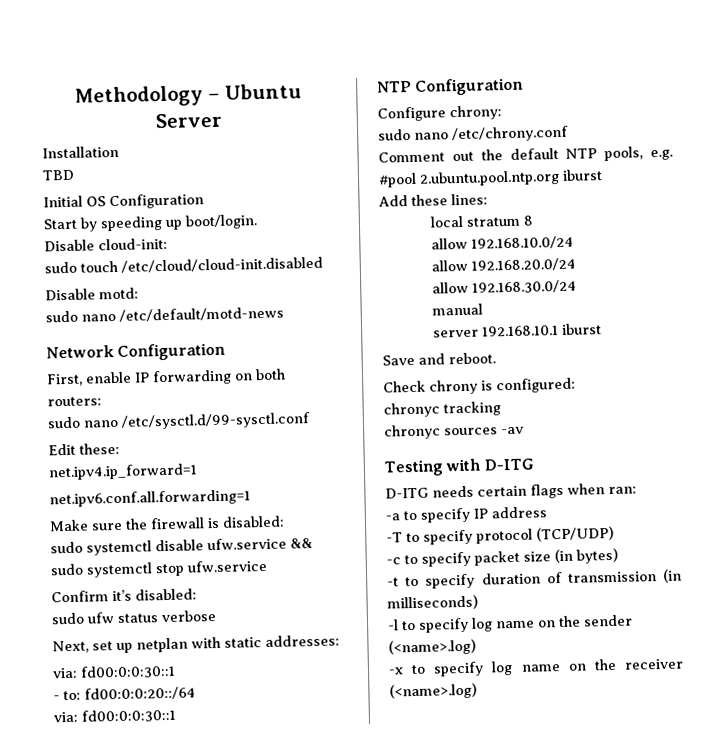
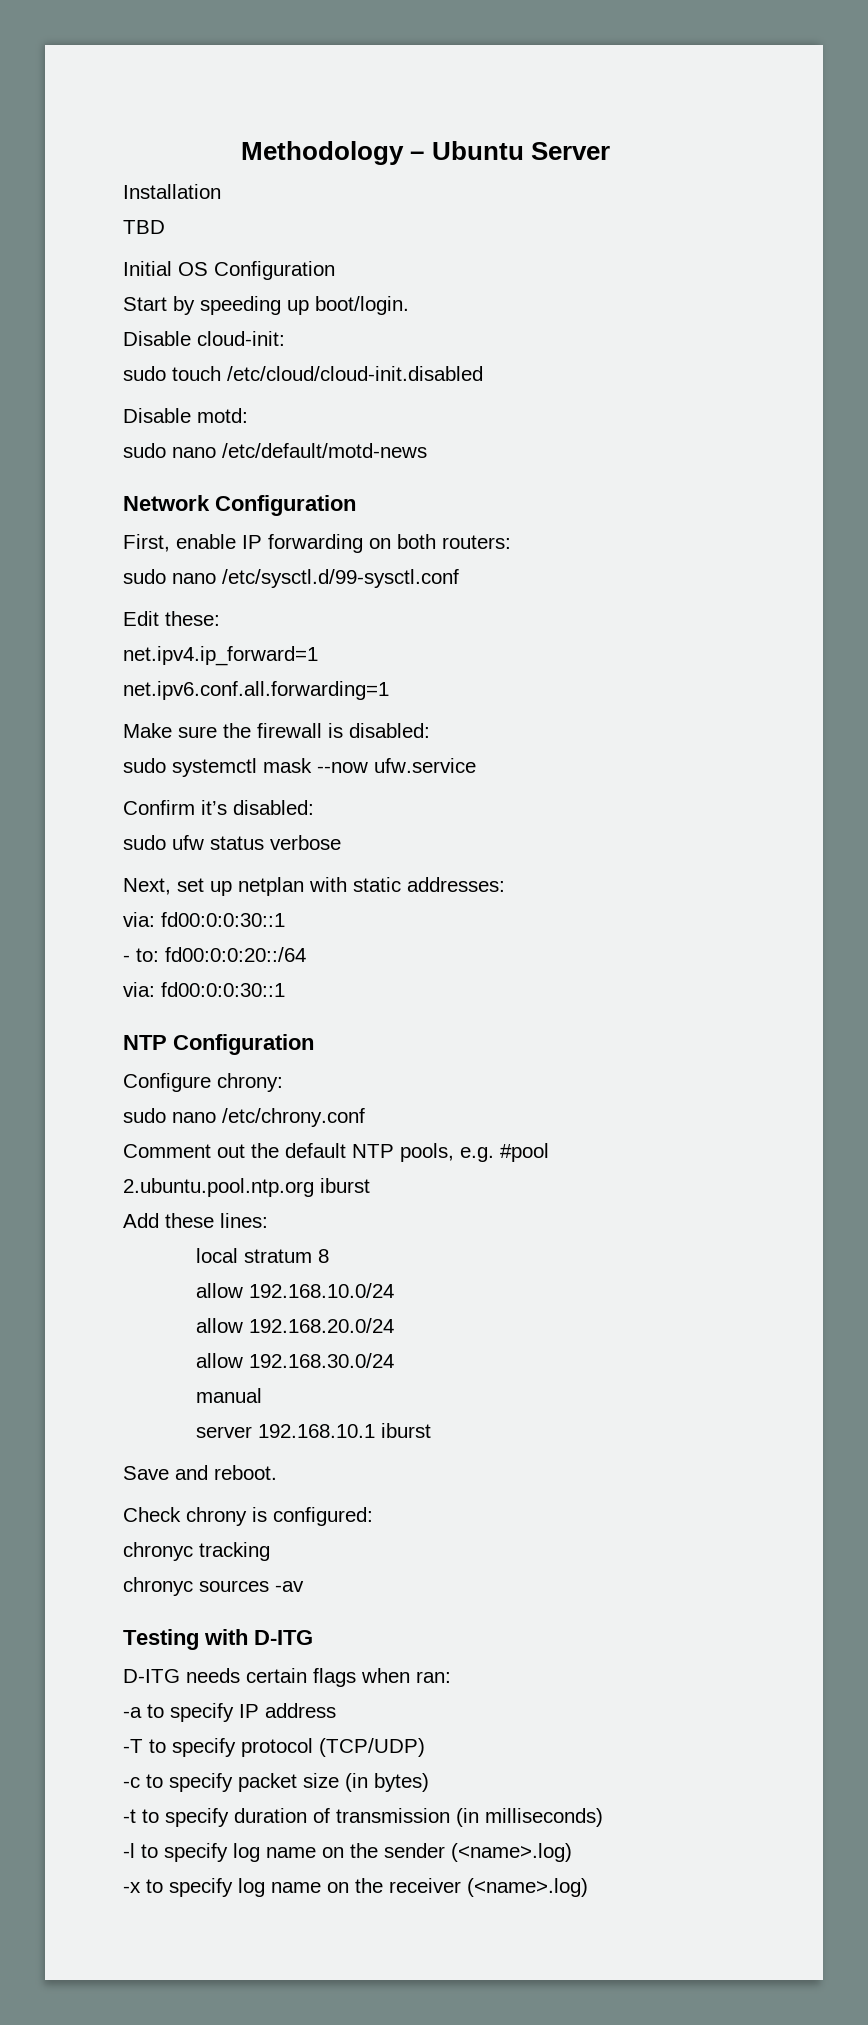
- sudo systemctl disable ufw.service && sudo systemctl stop ufw.service
+ sudo systemctl mask --now ufw.service

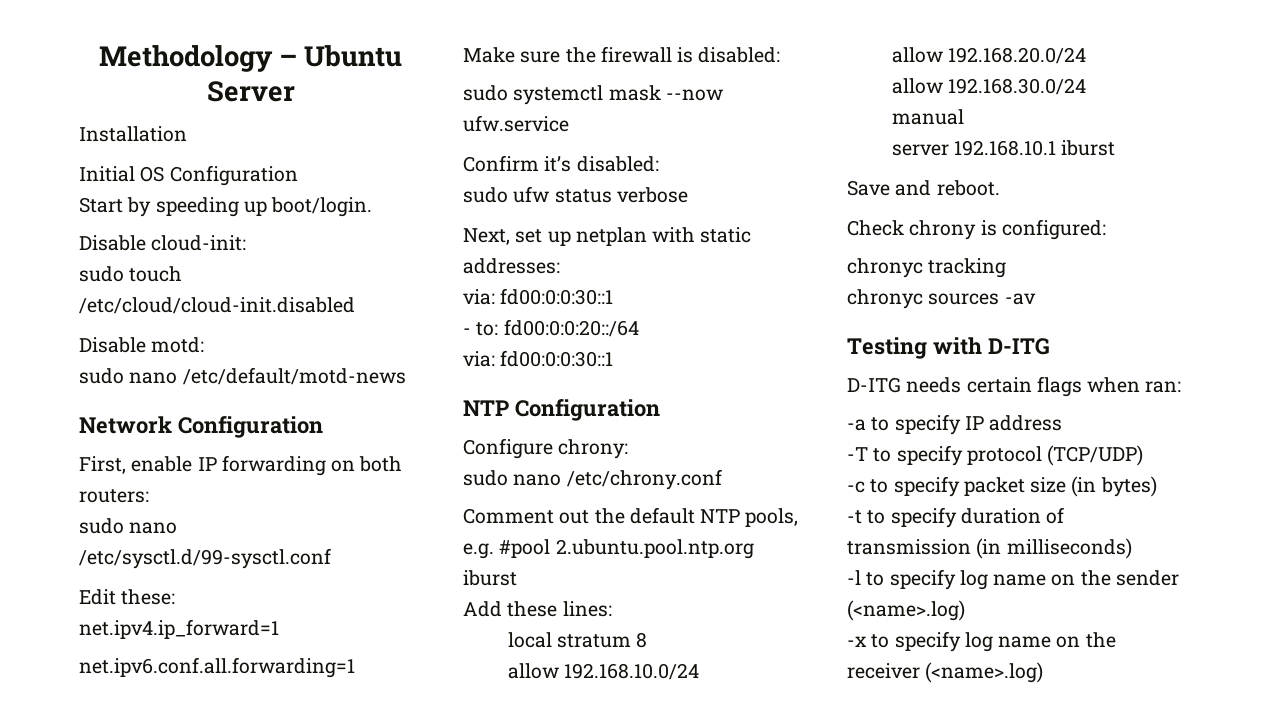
- TBD

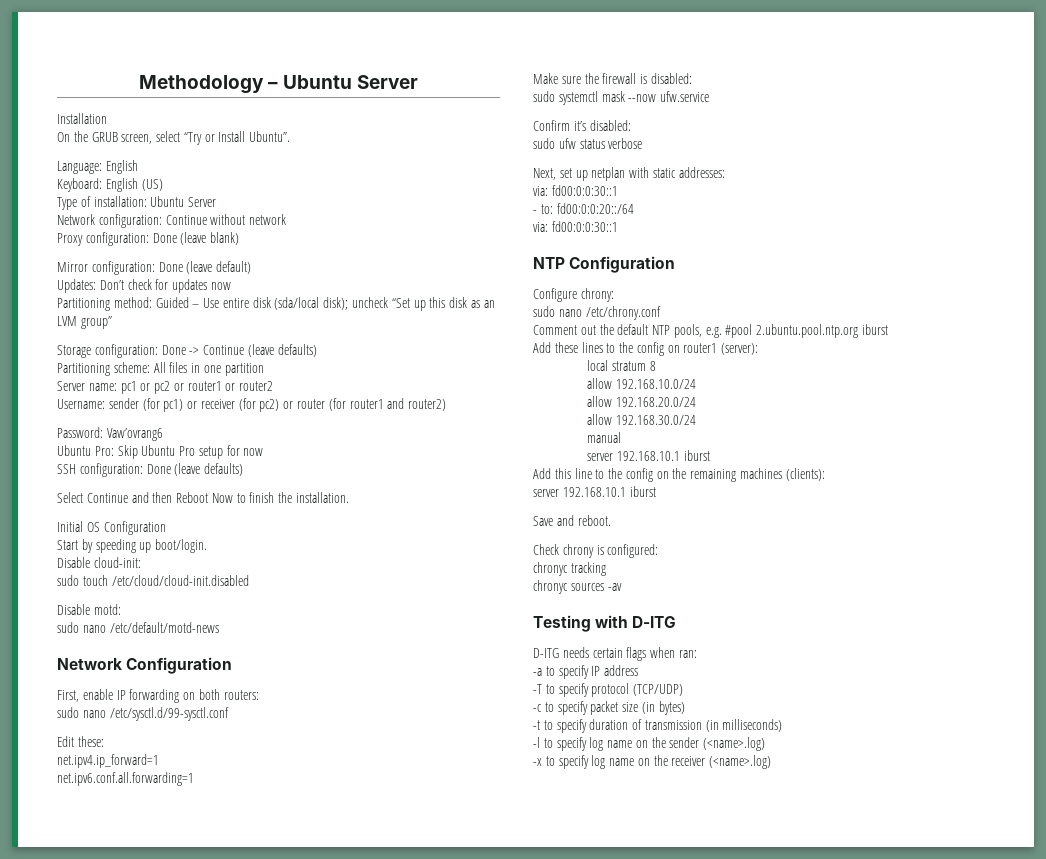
+ On the GRUB screen, select “Try or Install Ubuntu”.
+ Language: English
+ Keyboard: English (US)
+ Type of installation: Ubuntu Server
+ Network configuration: Continue without network
+ Proxy configuration: Done (leave blank)
+ Mirror configuration: Done (leave default)
+ Updates: Don’t check for updates now
+ Partitioning method: Guided – Use entire disk (sda/local disk); uncheck “Set up this disk as an LVM group”
+ Storage configuration: Done -> Continue (leave defaults)
+ Partitioning scheme: All files in one partition
+ Server name: pc1 or pc2 or router1 or router2
+ Username: sender (for pc1) or receiver (for pc2) or router (for router1 and router2)
+ Password: Vaw’ovrang6
+ Ubuntu Pro: Skip Ubuntu Pro setup for now
+ SSH configuration: Done (leave defaults)
+ Select Continue and then Reboot Now to finish the installation.
- Add these lines:
+ Add these lines to the config on router1 (server):
+ Add this line to the config on the remaining machines (clients):
+ server 192.168.10.1 iburst

